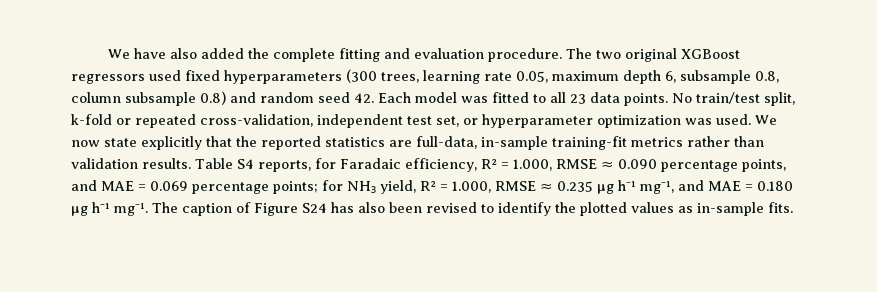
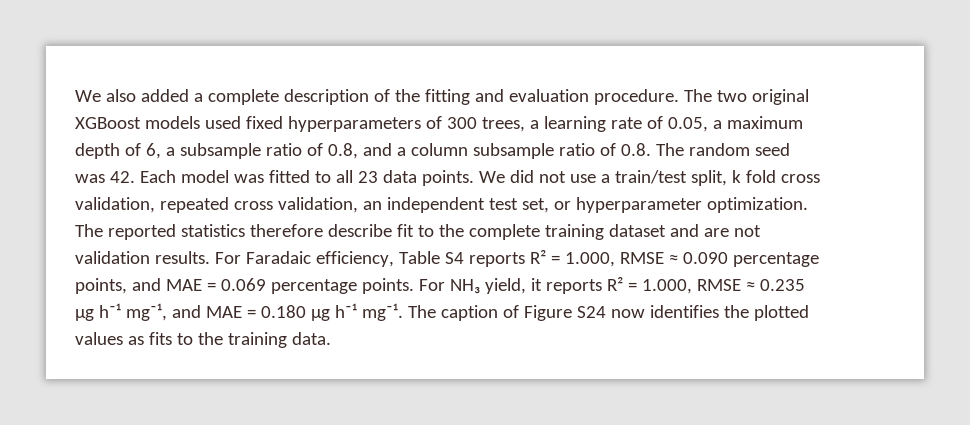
- We have also added the complete fitting and evaluation procedure.
+ We also added a complete description of the fitting and evaluation procedure.
- The two original XGBoost regressors used fixed hyperparameters (300 trees, learning rate 0.05, maximum depth 6, subsample 0.8, column subsample 0.8) and random seed 42. Each model was fitted to all 23 data points.
+ The two original XGBoost models used fixed hyperparameters of 300 trees, a learning rate of 0.05, a maximum depth of 6, a subsample ratio of 0.8, and a column subsample ratio of 0.8. The random seed was 42. Each model was fitted to all 23 data points.
- No train/test split, k-fold or repeated cross-validation, independent test set, or hyperparameter optimization was used. We now state explicitly that the reported statistics are full-data, in-sample training-fit metrics rather than validation results. Table S4 reports, for Faradaic efficiency, R² = 1.000, RMSE ≈ 0.090 percentage points, and MAE = 0.069 percentage points; for NH₃ yield, R² = 1.000, RMSE ≈ 0.235 µg h⁻¹ mg⁻¹, and MAE = 0.180 µg h⁻¹ mg⁻¹.
+ We did not use a train/test split, k fold cross validation, repeated cross validation, an independent test set, or hyperparameter optimization. The reported statistics therefore describe fit to the complete training dataset and are not validation results. For Faradaic efficiency, Table S4 reports R² = 1.000, RMSE ≈ 0.090 percentage points, and MAE = 0.069 percentage points. For NH₃ yield, it reports R² = 1.000, RMSE ≈ 0.235 µg h⁻¹ mg⁻¹, and MAE = 0.180 µg h⁻¹ mg⁻¹.
- The caption of Figure S24 has also been revised to identify the plotted values as in-sample fits.
+ The caption of Figure S24 now identifies the plotted values as fits to the training data.

